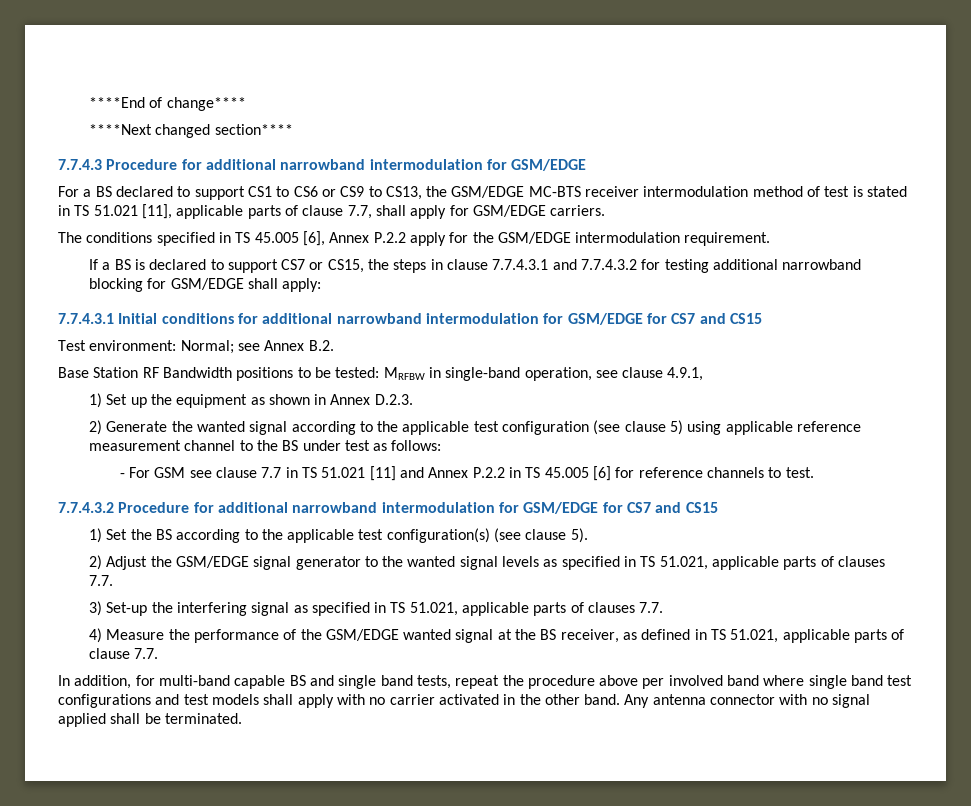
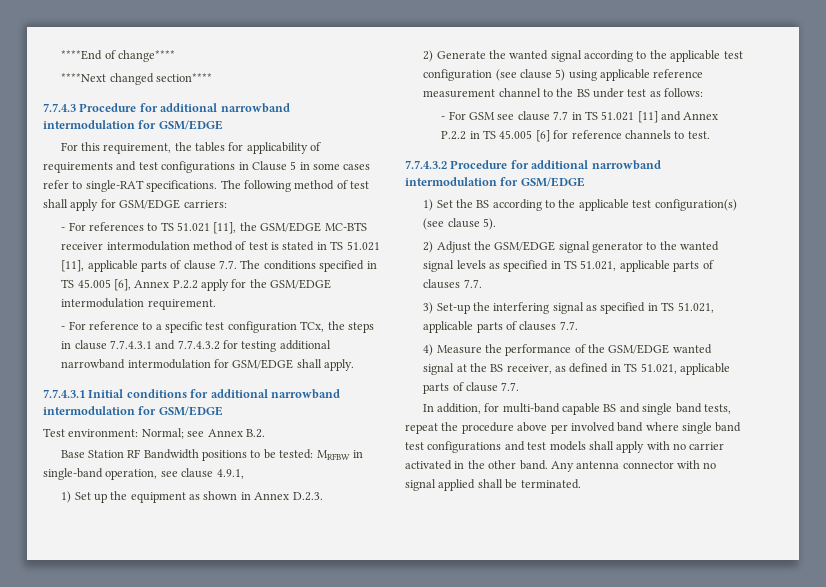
- For a BS declared to support CS1 to CS6 or CS9 to CS13, the GSM/EDGE MC-BTS receiver intermodulation method of test is stated in TS 51.021 [11], applicable parts of clause 7.7, shall apply for GSM/EDGE carriers.
- The conditions specified in TS 45.005 [6], Annex P.2.2 apply for the GSM/EDGE intermodulation requirement.
+ For this requirement, the tables for applicability of requirements and test configurations in Clause 5 in some cases refer to single-RAT specifications. The following method of test shall apply for GSM/EDGE carriers:
+ - For references to TS 51.021 [11], the GSM/EDGE MC-BTS receiver intermodulation method of test is stated in TS 51.021 [11], applicable parts of clause 7.7. The conditions specified in TS 45.005 [6], Annex P.2.2 apply for the GSM/EDGE intermodulation requirement.
- If a BS is declared to support CS7 or CS15, the steps in clause 7.7.4.3.1 and 7.7.4.3.2 for testing additional narrowband blocking for GSM/EDGE shall apply:
+ - For reference to a specific test configuration TCx, the steps in clause 7.7.4.3.1 and 7.7.4.3.2 for testing additional narrowband intermodulation for GSM/EDGE shall apply.
- 7.7.4.3.1 Initial conditions for additional narrowband intermodulation for GSM/EDGE for CS7 and CS15
+ 7.7.4.3.1 Initial conditions for additional narrowband intermodulation for GSM/EDGE
- 7.7.4.3.2 Procedure for additional narrowband intermodulation for GSM/EDGE for CS7 and CS15
+ 7.7.4.3.2 Procedure for additional narrowband intermodulation for GSM/EDGE

